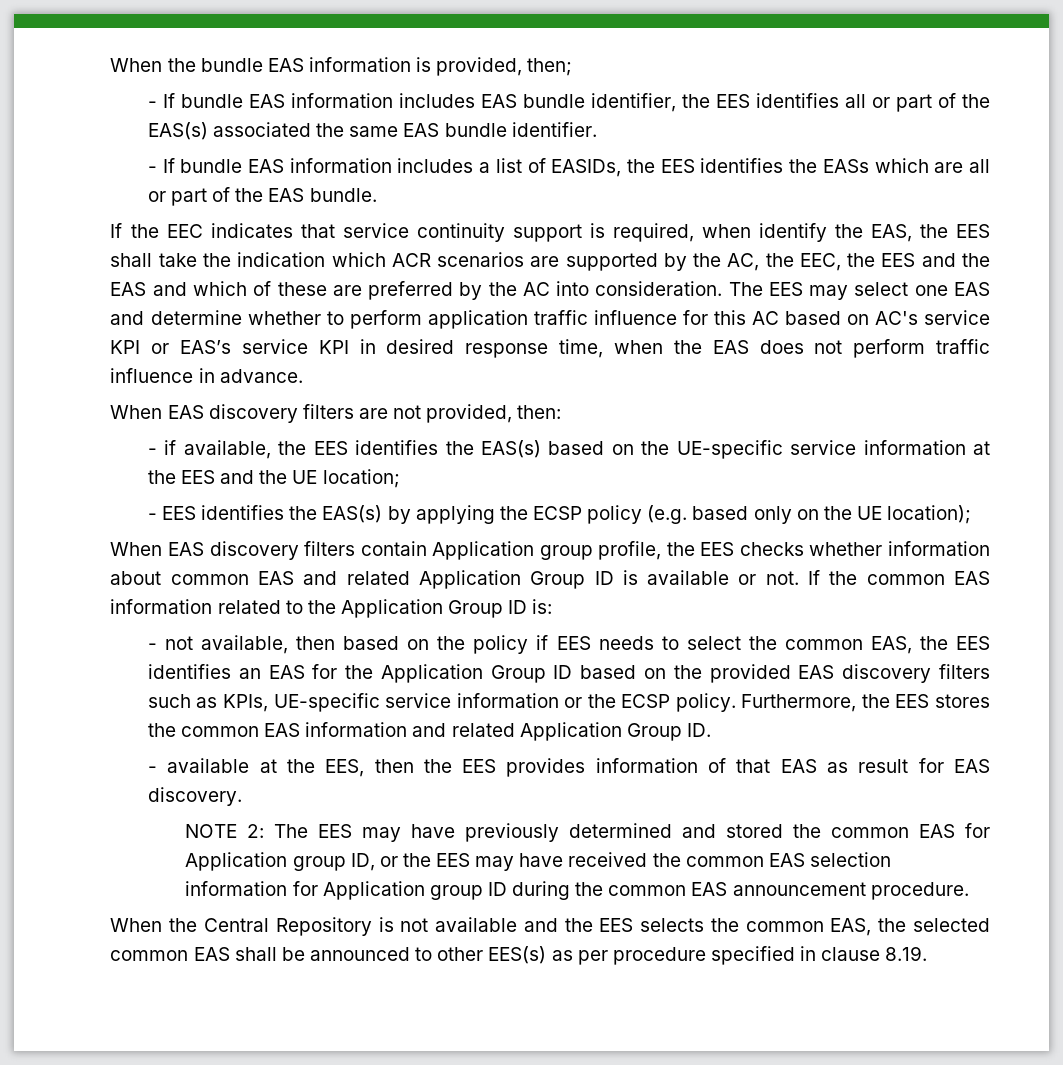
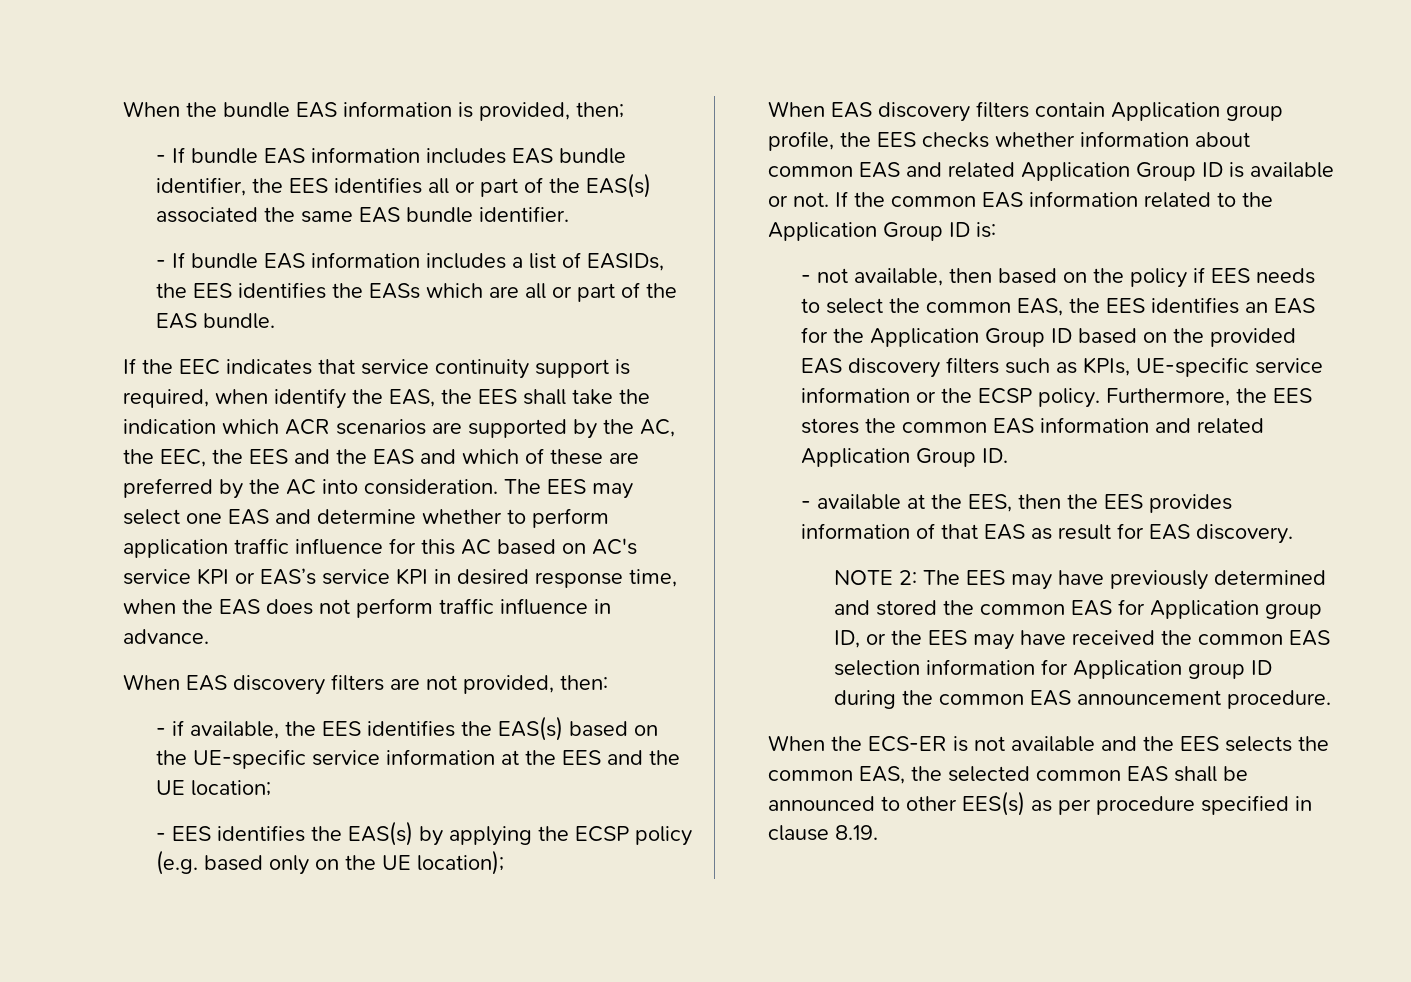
- When the Central Repository is not available and the EES selects the common EAS, the selected common EAS shall be announced to other EES(s) as per procedure specified in clause 8.19.
+ When the ECS-ER is not available and the EES selects the common EAS, the selected common EAS shall be announced to other EES(s) as per procedure specified in clause 8.19.

